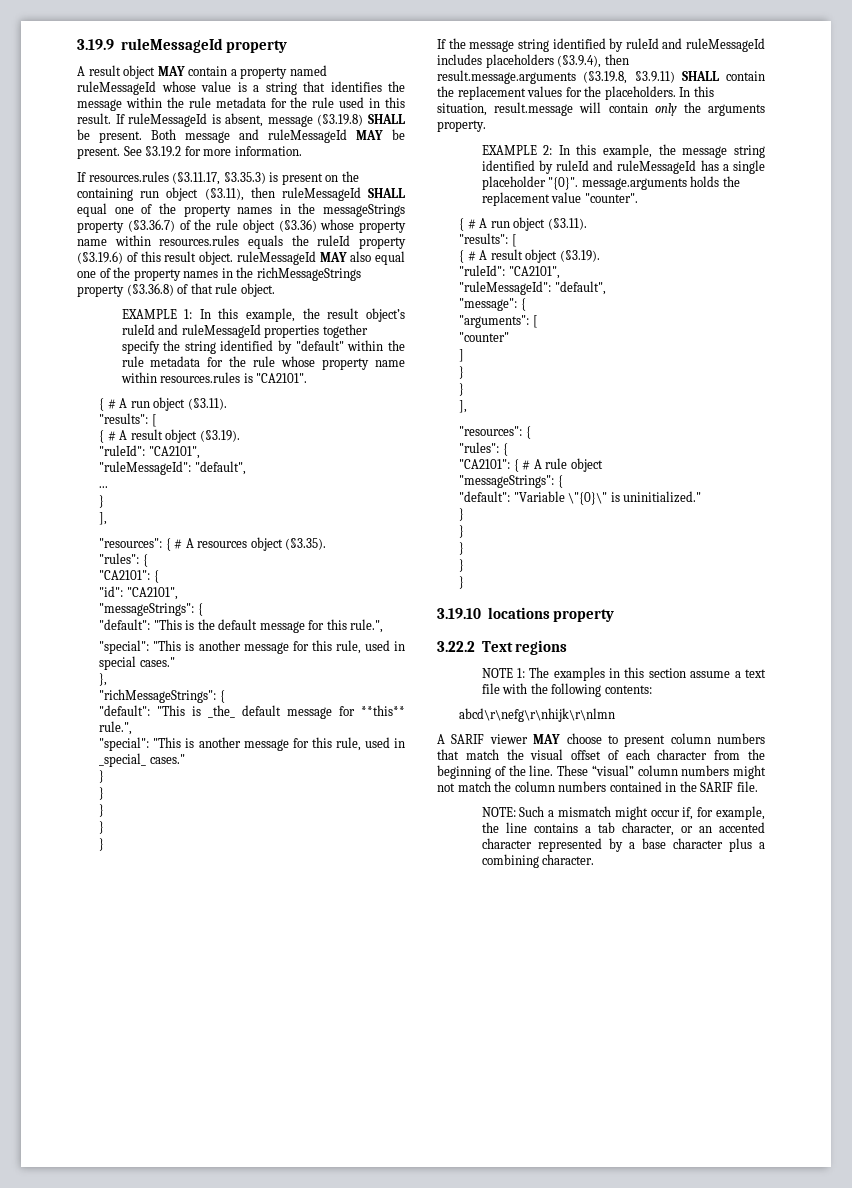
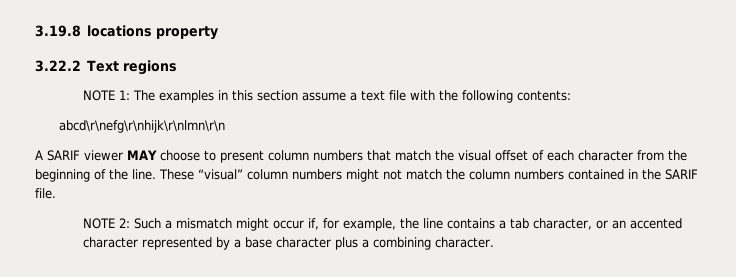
- 3.19.9 ruleMessageId property
- A result object MAY contain a property named ruleMessageId whose value is a string that identifies the message within the rule metadata for the rule used in this result. If ruleMessageId is absent, message (§3.19.8) SHALL be present. Both message and ruleMessageId MAY be present. See §3.19.2 for more information.
- If resources.rules (§3.11.17, §3.35.3) is present on the containing run object (§3.11), then ruleMessageId SHALL equal one of the property names in the messageStrings property (§3.36.7) of the rule object (§3.36) whose property name within resources.rules equals the ruleId property (§3.19.6) of this result object. ruleMessageId MAY also equal one of the property names in the richMessageStrings property (§3.36.8) of that rule object.
- EXAMPLE 1: In this example, the result object’s ruleId and ruleMessageId properties together specify the string identified by "default" within the rule metadata for the rule whose property name within resources.rules is "CA2101".
- { # A run object (§3.11).
- "results": [
- { # A result object (§3.19).
- "ruleId": "CA2101",
- "ruleMessageId": "default",
- ...
- }
- ],
- "resources": { # A resources object (§3.35).
- "rules": {
- "CA2101": {
- "id": "CA2101",
- "messageStrings": {
- "default": "This is the default message for this rule.",
- "special": "This is another message for this rule, used in special cases."
- },
- "richMessageStrings": {
- "default": "This is _the_ default message for **this** rule.",
- "special": "This is another message for this rule, used in _special_ cases."
- }
- }
- }
- }
- }
- If the message string identified by ruleId and ruleMessageId includes placeholders (§3.9.4), then result.message.arguments (§3.19.8, §3.9.11) SHALL contain the replacement values for the placeholders. In this situation, result.message will contain only the arguments property.
- EXAMPLE 2: In this example, the message string identified by ruleId and ruleMessageId has a single placeholder "{0}". message.arguments holds the replacement value "counter".
- { # A run object (§3.11).
- "results": [
- { # A result object (§3.19).
- "ruleId": "CA2101",
- "ruleMessageId": "default",
- "message": {
- "arguments": [
- "counter"
- ]
- }
- }
- ],
- "resources": {
- "rules": {
- "CA2101": { # A rule object
- "messageStrings": {
- "default": "Variable \"{0}\" is uninitialized."
- }
- }
- }
- }
- }
- 3.19.10 locations property
+ 3.19.8 locations property
- abcd\r\nefg\r\nhijk\r\nlmn
+ abcd\r\nefg\r\nhijk\r\nlmn\r\n
- NOTE: Such a mismatch might occur if, for example, the line contains a tab character, or an accented character represented by a base character plus a combining character.
+ NOTE 2: Such a mismatch might occur if, for example, the line contains a tab character, or an accented character represented by a base character plus a combining character.

